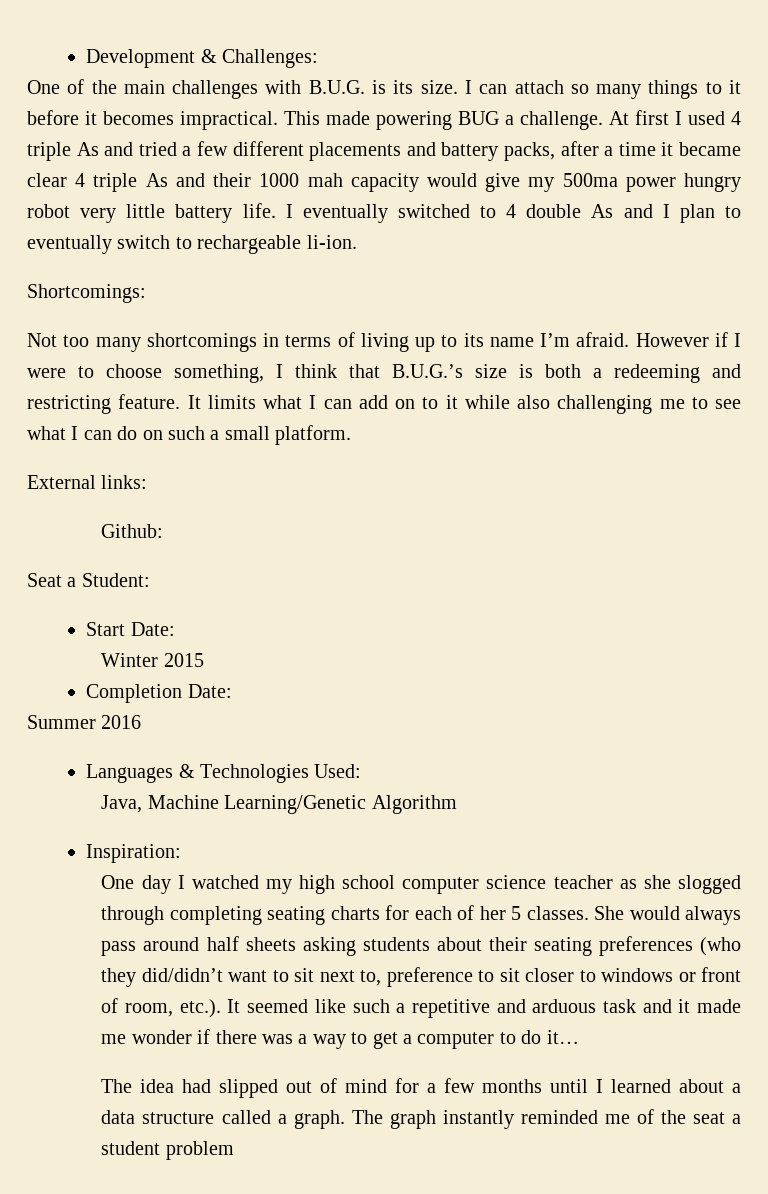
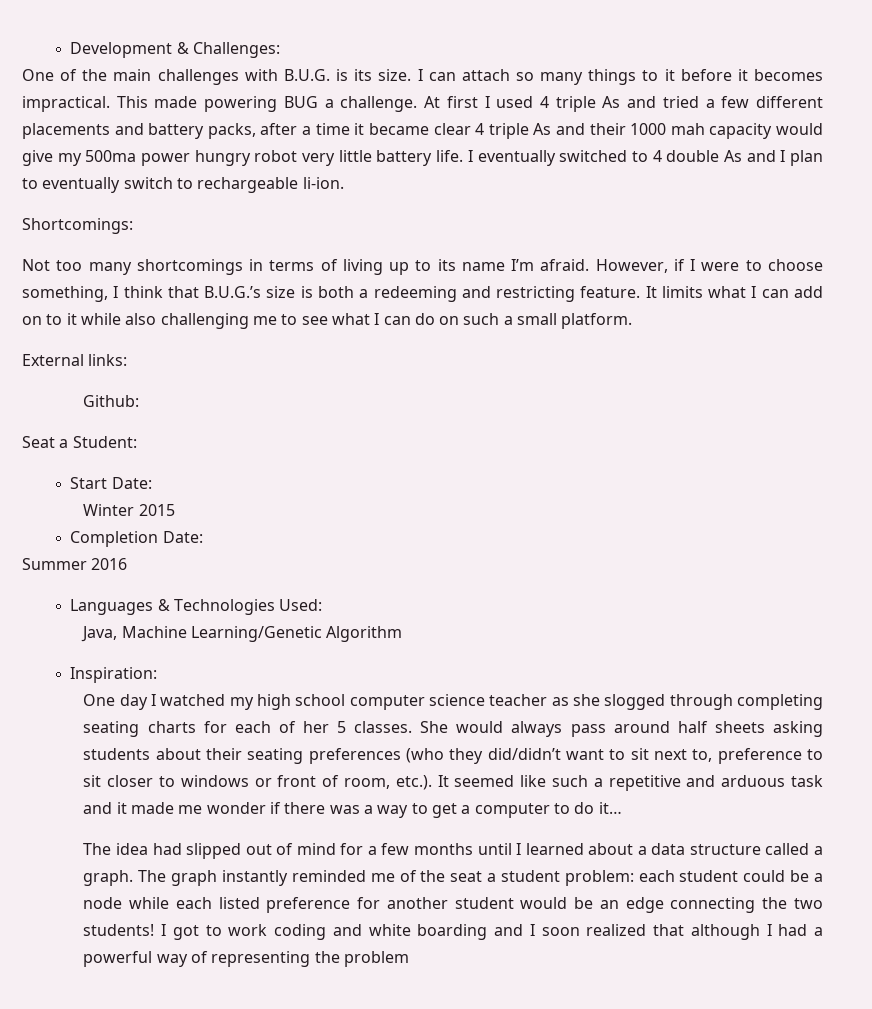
- However if I were to choose something, I think that B.U.G.’s size is both a redeeming and restricting feature.
+ However, if I were to choose something, I think that B.U.G.’s size is both a redeeming and restricting feature.
- The graph instantly reminded me of the seat a student problem
+ The graph instantly reminded me of the seat a student problem: each student could be a node while each listed preference for another student would be an edge connecting the two students! I got to work coding and white boarding and I soon realized that although I had a powerful way of representing the problem

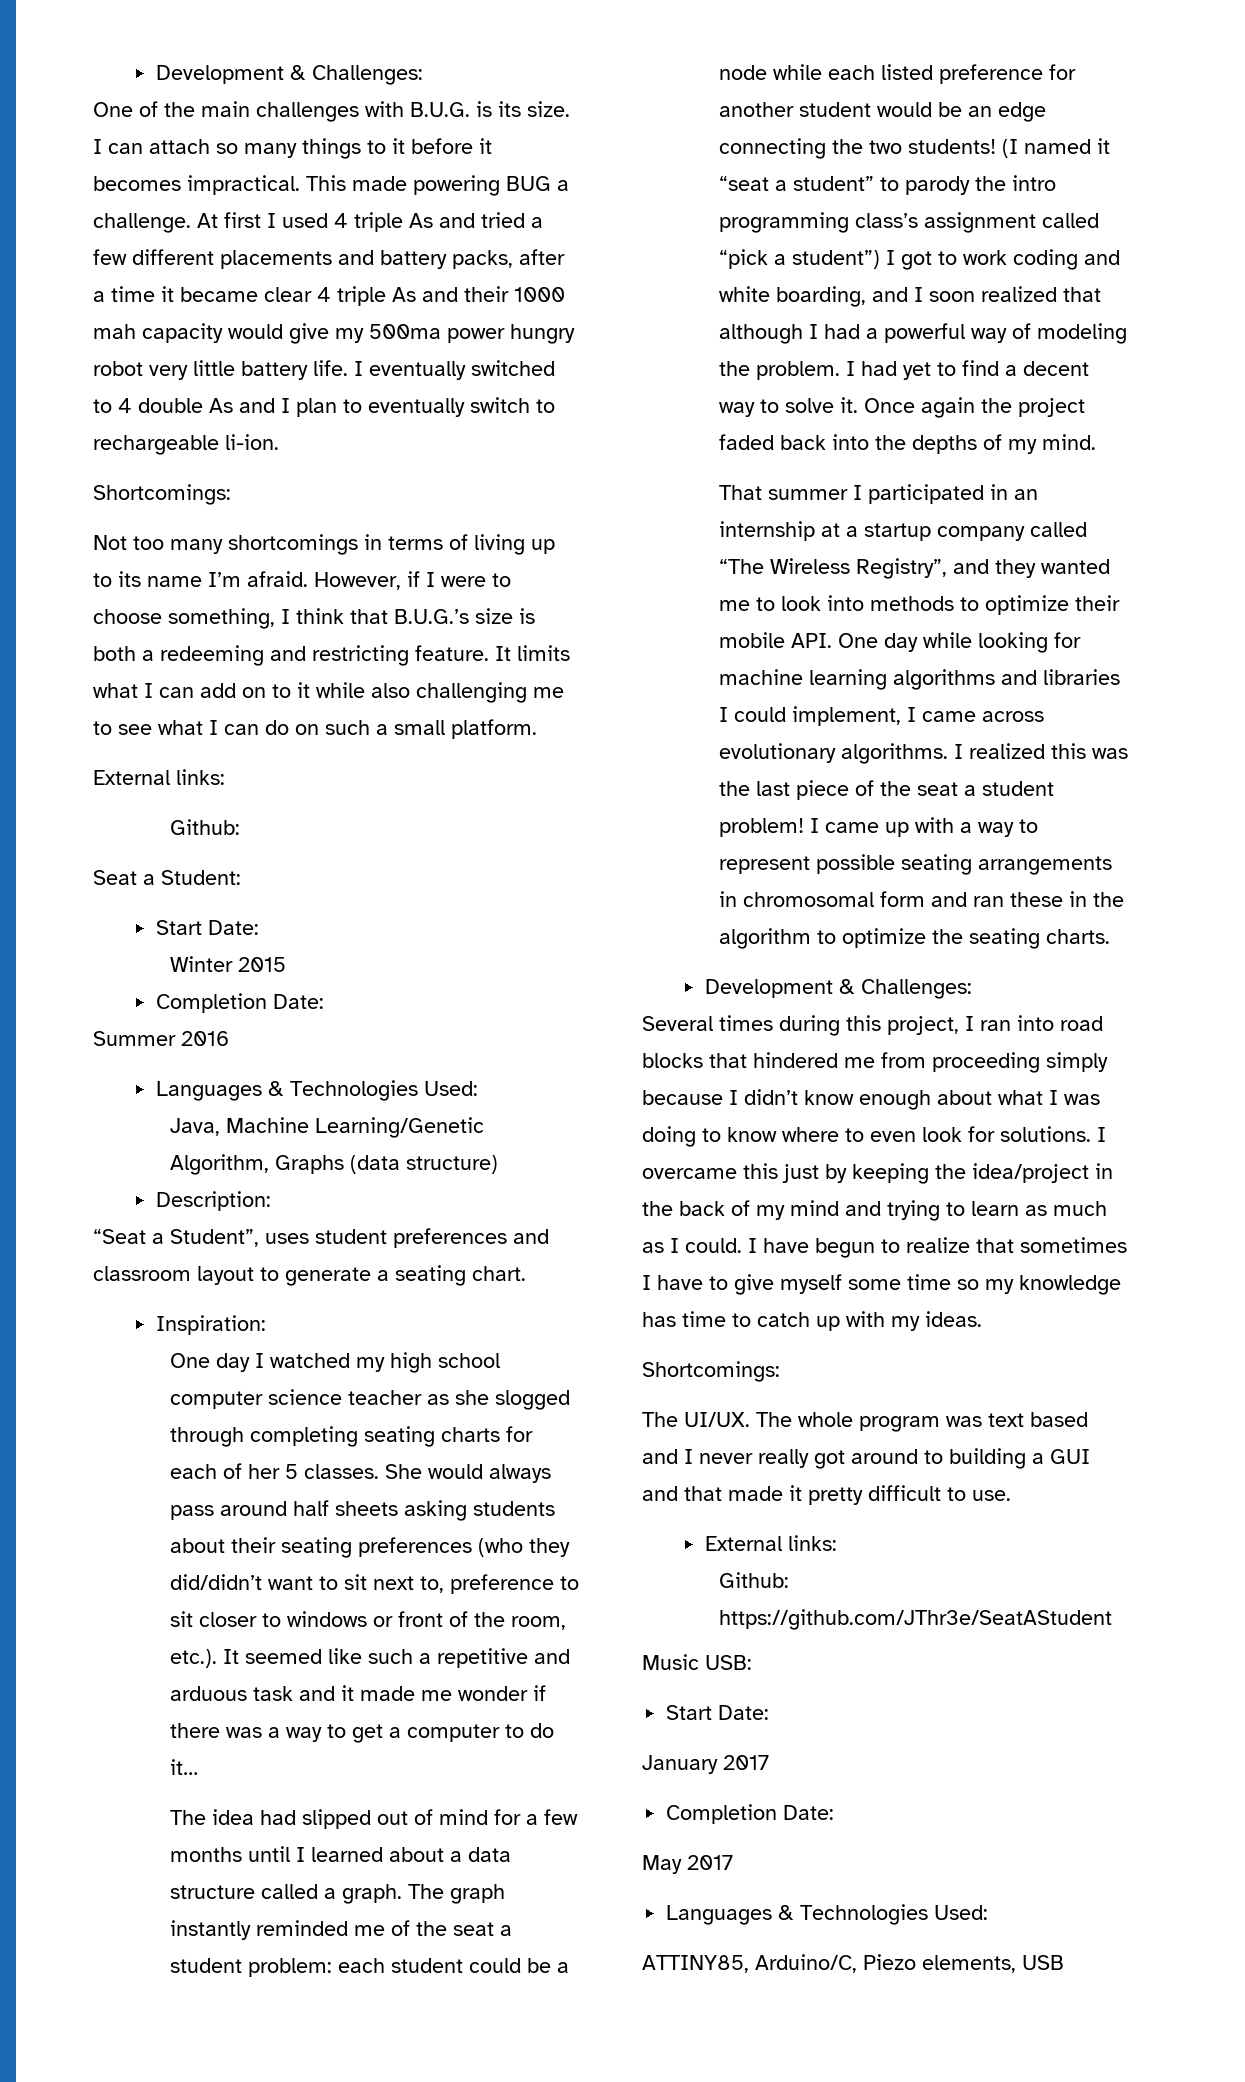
- Java, Machine Learning/Genetic Algorithm
+ Java, Machine Learning/Genetic Algorithm, Graphs (data structure)
+ Description:
+ “Seat a Student”, uses student preferences and classroom layout to generate a seating chart.
- She would always pass around half sheets asking students about their seating preferences (who they did/didn’t want to sit next to, preference to sit closer to windows or front of room, etc.). It seemed like such a repetitive and arduous task and it made me wonder if there was a way to get a computer to do it…
+ She would always pass around half sheets asking students about their seating preferences (who they did/didn’t want to sit next to, preference to sit closer to windows or front of the room, etc.). It seemed like such a repetitive and arduous task and it made me wonder if there was a way to get a computer to do it…
- I got to work coding and white boarding and I soon realized that although I had a powerful way of representing the problem
+ (I named it “seat a student” to parody the intro programming class’s assignment called “pick a student”) I got to work coding and white boarding, and I soon realized that although I had a powerful way of modeling the problem. I had yet to find a decent way to solve it. Once again the project faded back into the depths of my mind.
+ That summer I participated in an internship at a startup company called “The Wireless Registry”, and they wanted me to look into methods to optimize their mobile API. One day while looking for machine learning algorithms and libraries I could implement, I came across evolutionary algorithms. I realized this was the last piece of the seat a student problem! I came up with a way to represent possible seating arrangements in chromosomal form and ran these in the algorithm to optimize the seating charts.
+ Development & Challenges:
+ Several times during this project, I ran into road blocks that hindered me from proceeding simply because I didn’t know enough about what I was doing to know where to even look for solutions. I overcame this just by keeping the idea/project in the back of my mind and trying to learn as much as I could. I have begun to realize that sometimes I have to give myself some time so my knowledge has time to catch up with my ideas.
+ Shortcomings:
+ The UI/UX. The whole program was text based and I never really got around to building a GUI and that made it pretty difficult to use.
+ External links:
+ Github: https://github.com/JThr3e/SeatAStudent
+ Music USB:
+ Start Date:
+ January 2017
+ Completion Date:
+ May 2017
+ Languages & Technologies Used:
+ ATTINY85, Arduino/C, Piezo elements, USB

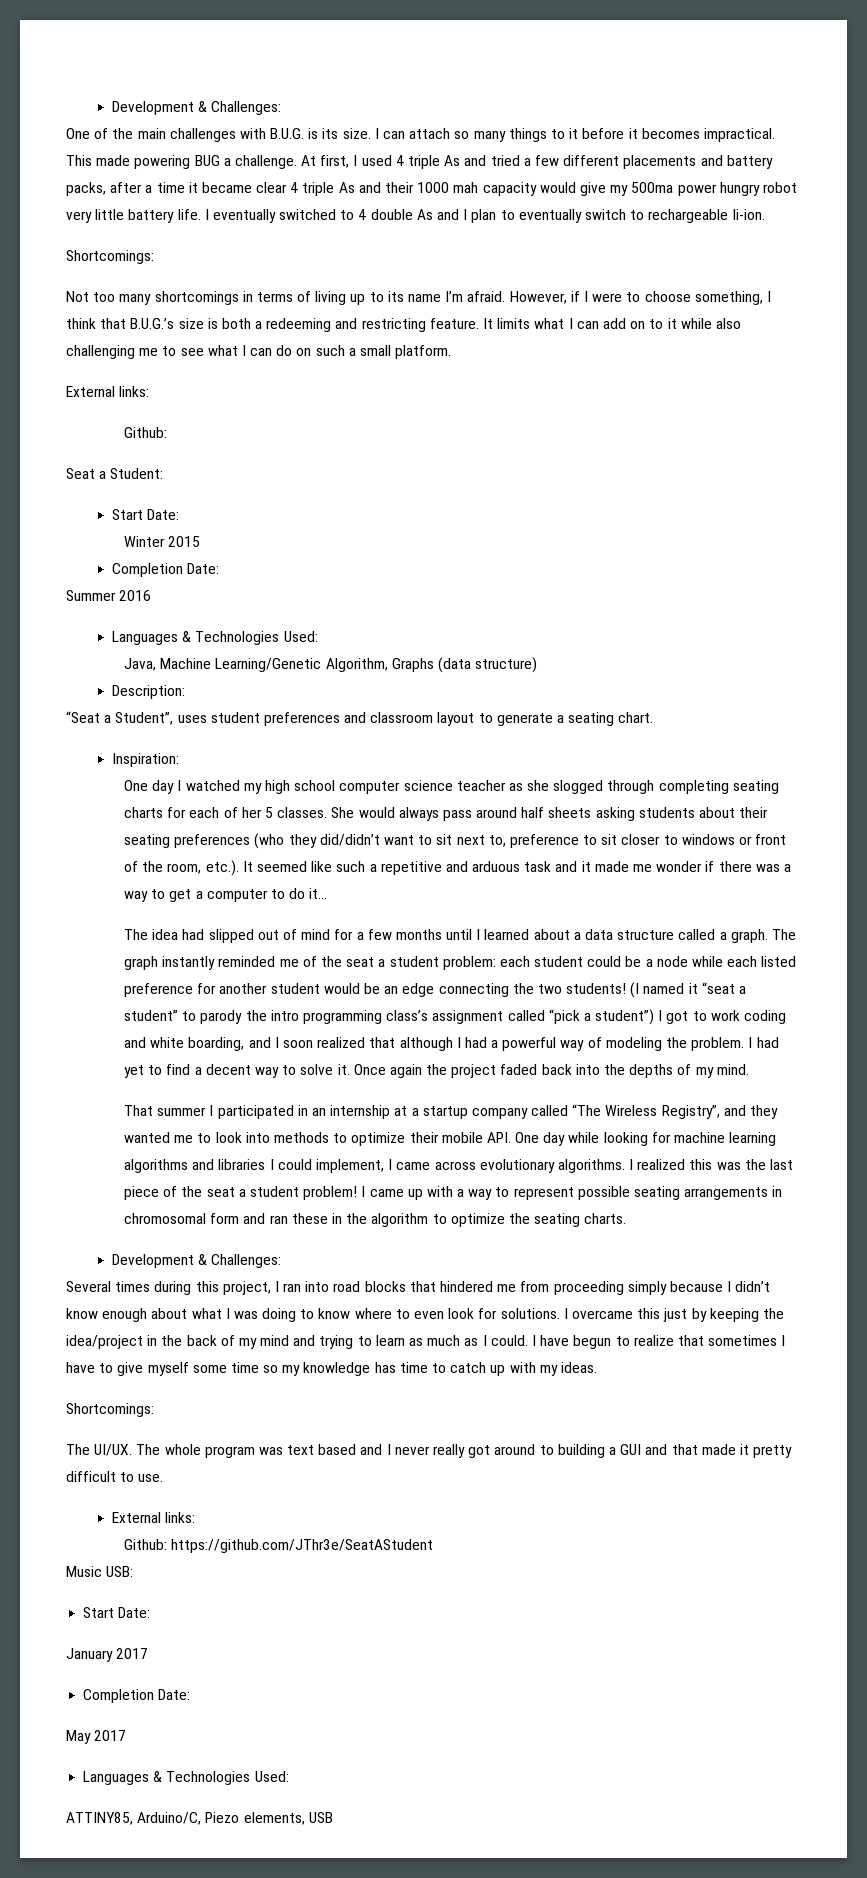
- At first I used 4 triple As and tried a few different placements and battery packs, after a time it became clear 4 triple As and their 1000 mah capacity would give my 500ma power hungry robot very little battery life.
+ At first, I used 4 triple As and tried a few different placements and battery packs, after a time it became clear 4 triple As and their 1000 mah capacity would give my 500ma power hungry robot very little battery life.

